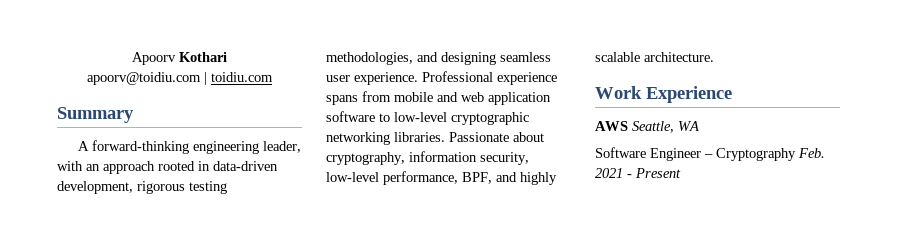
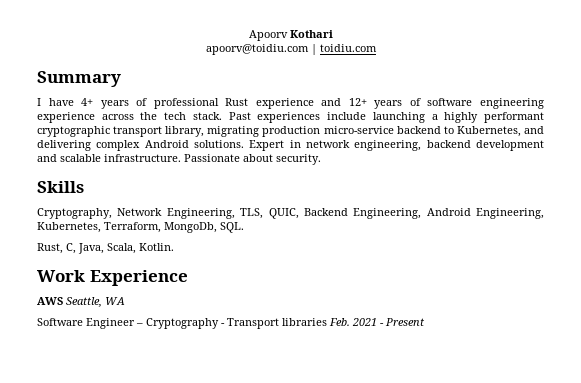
- A forward-thinking engineering leader, with an approach rooted in data-driven development, rigorous testing methodologies, and designing seamless user experience. Professional experience spans from mobile and web application software to low-level cryptographic networking libraries. Passionate about cryptography, information security, low-level performance, BPF, and highly scalable architecture.
+ I have 4+ years of professional Rust experience and 12+ years of software engineering experience across the tech stack. Past experiences include launching a highly performant cryptographic transport library, migrating production micro-service backend to Kubernetes, and delivering complex Android solutions. Expert in network engineering, backend development and scalable infrastructure. Passionate about security.
+ Skills
+ Cryptography, Network Engineering, TLS, QUIC, Backend Engineering, Android Engineering, Kubernetes, Terraform, MongoDb, SQL.
+ Rust, C, Java, Scala, Kotlin.
- Software Engineer – Cryptography Feb. 2021 - Present
+ Software Engineer – Cryptography - Transport libraries Feb. 2021 - Present

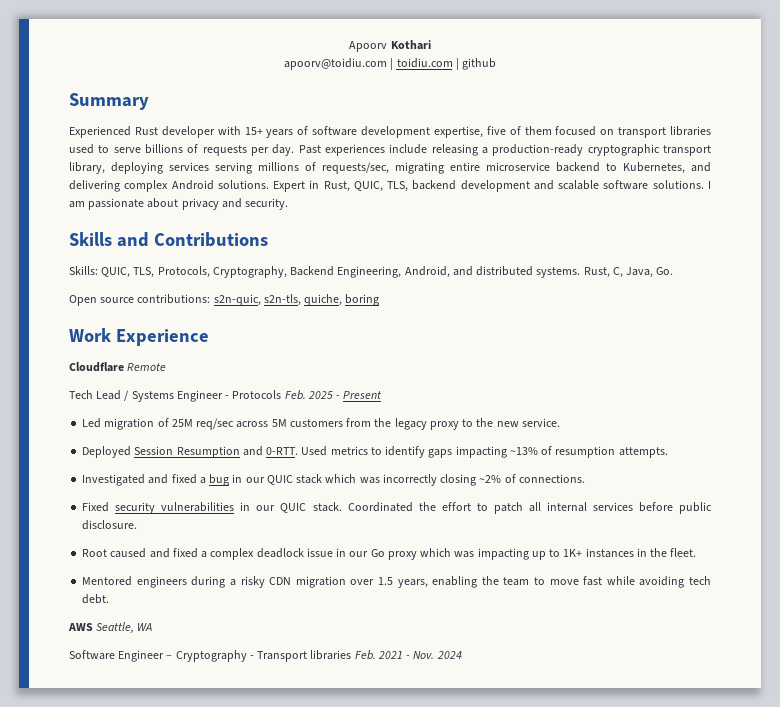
- apoorv@toidiu.com | toidiu.com
+ apoorv@toidiu.com | toidiu.com | github
- I have 4+ years of professional Rust experience and 12+ years of software engineering experience across the tech stack. Past experiences include launching a highly performant cryptographic transport library, migrating production micro-service backend to Kubernetes, and delivering complex Android solutions.
+ Experienced Rust developer with 15+ years of software development expertise, five of them focused on transport libraries used to serve billions of requests per day. Past experiences include releasing a production-ready cryptographic transport library, deploying services serving millions of requests/sec, migrating entire microservice backend to Kubernetes, and delivering complex Android solutions.
- Expert in network engineering, backend development and scalable infrastructure. Passionate about security.
- Skills
- Cryptography, Network Engineering, TLS, QUIC, Backend Engineering, Android Engineering, Kubernetes, Terraform, MongoDb, SQL.
- Rust, C, Java, Scala, Kotlin.
+ Expert in Rust, QUIC, TLS, backend development and scalable software solutions. I am passionate about privacy and security.
+ Skills and Contributions
+ Skills: QUIC, TLS, Protocols, Cryptography, Backend Engineering, Android, and distributed systems. Rust, C, Java, Go.
+ Open source contributions: s2n-quic, s2n-tls, quiche, boring
  Work Experience
+ Cloudflare Remote
+ Tech Lead / Systems Engineer - Protocols Feb. 2025 - Present
+ Led migration of 25M req/sec across 5M customers from the legacy proxy to the new service.
+ Deployed Session Resumption and 0-RTT. Used metrics to identify gaps impacting ~13% of resumption attempts.
+ Investigated and fixed a bug in our QUIC stack which was incorrectly closing ~2% of connections.
+ Fixed security vulnerabilities in our QUIC stack. Coordinated the effort to patch all internal services before public disclosure.
+ Root caused and fixed a complex deadlock issue in our Go proxy which was impacting up to 1K+ instances in the fleet.
+ Mentored engineers during a risky CDN migration over 1.5 years, enabling the team to move fast while avoiding tech debt.
- Software Engineer – Cryptography - Transport libraries Feb. 2021 - Present
+ Software Engineer – Cryptography - Transport libraries Feb. 2021 - Nov. 2024

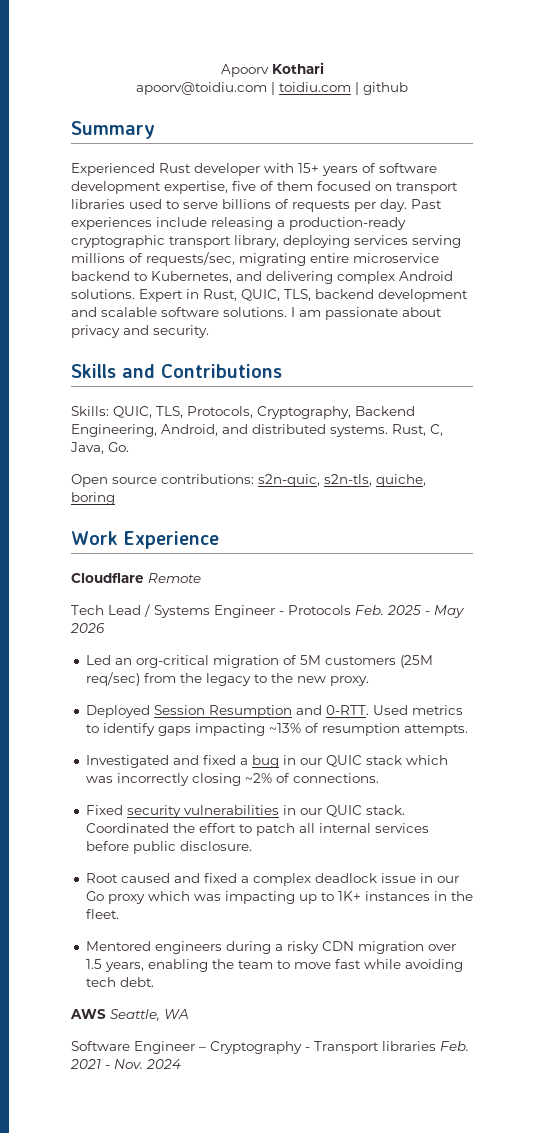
- Tech Lead / Systems Engineer - Protocols Feb. 2025 - Present
+ Tech Lead / Systems Engineer - Protocols Feb. 2025 - May 2026
- Led migration of 25M req/sec across 5M customers from the legacy proxy to the new service.
+ Led an org-critical migration of 5M customers (25M req/sec) from the legacy to the new proxy.

